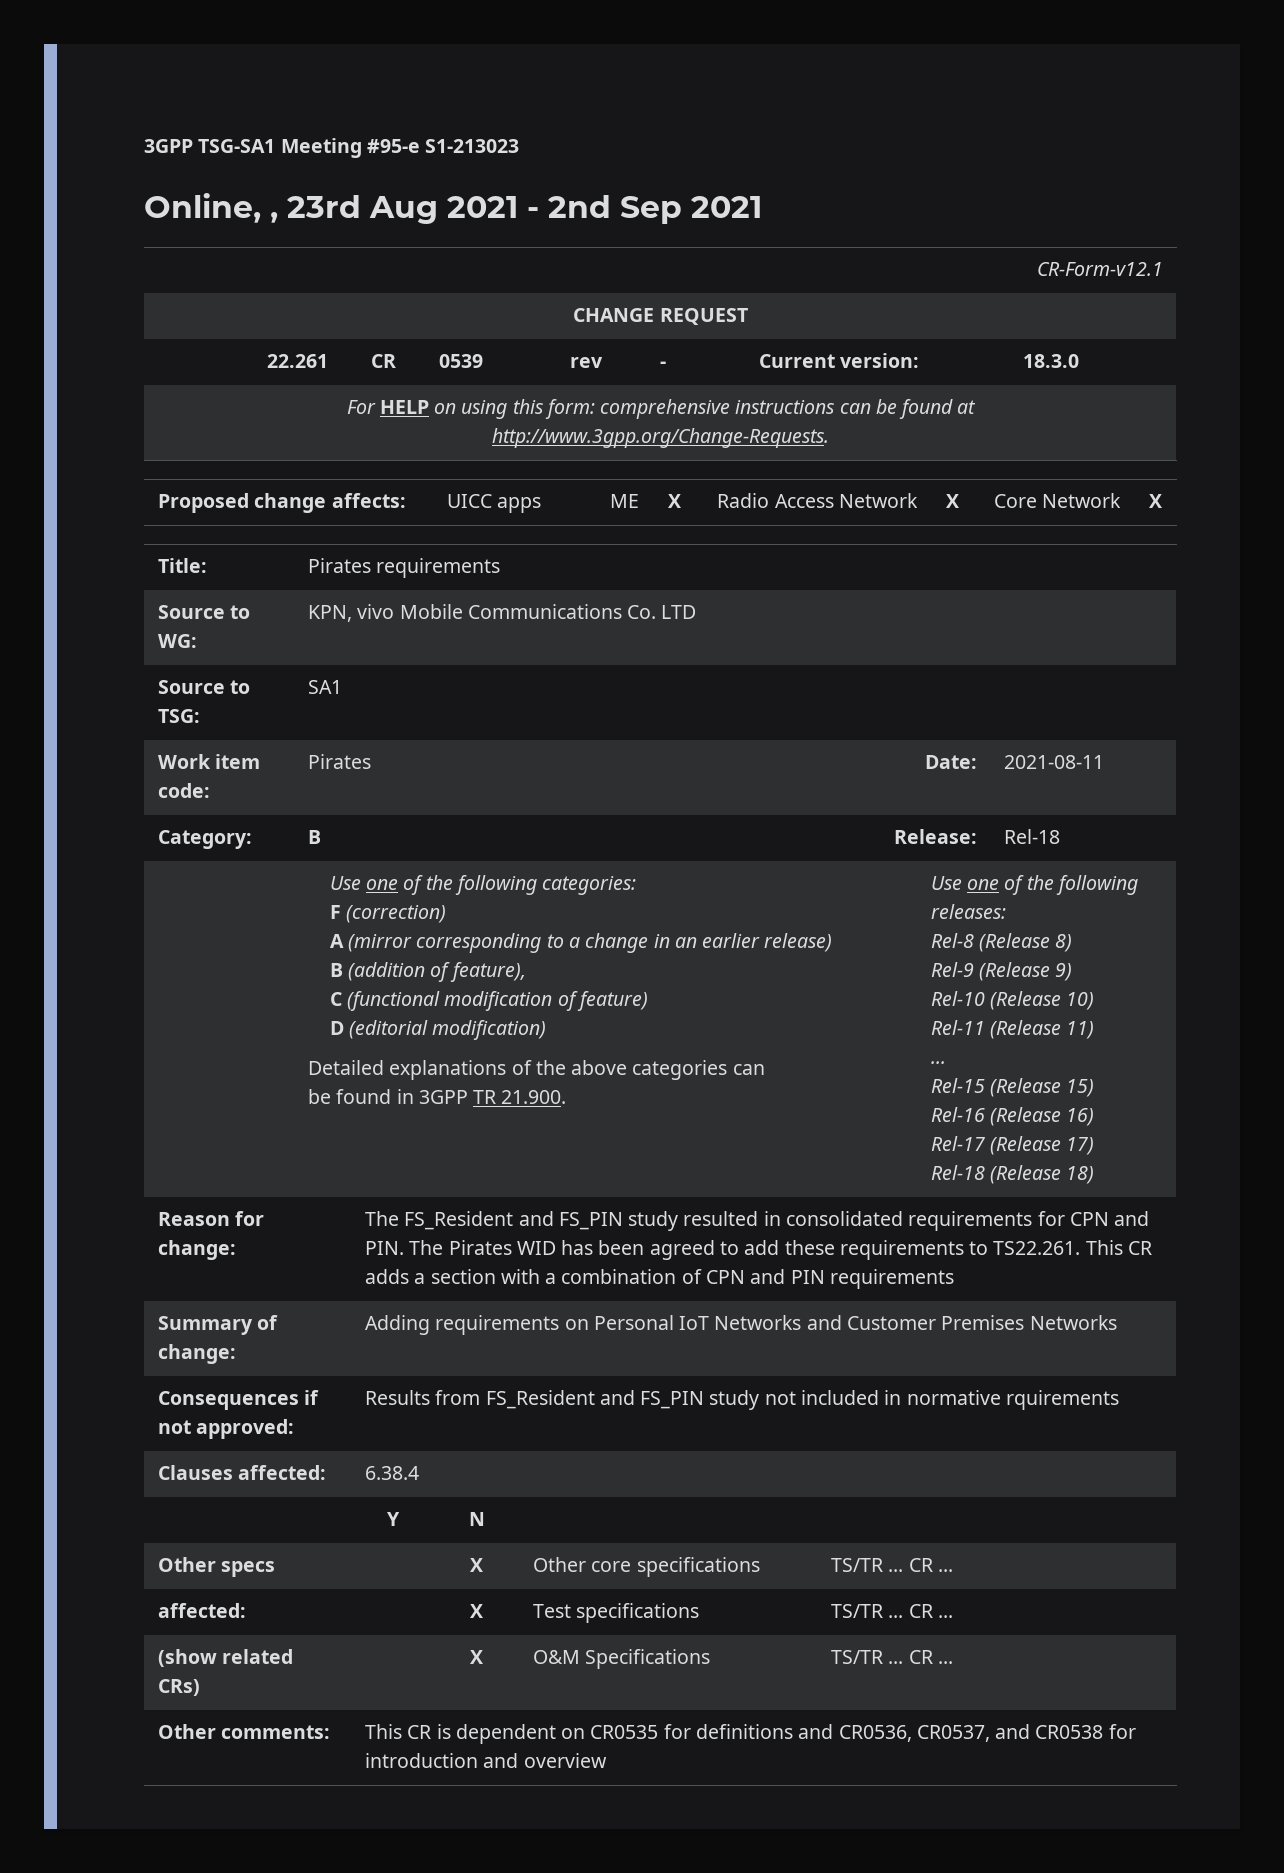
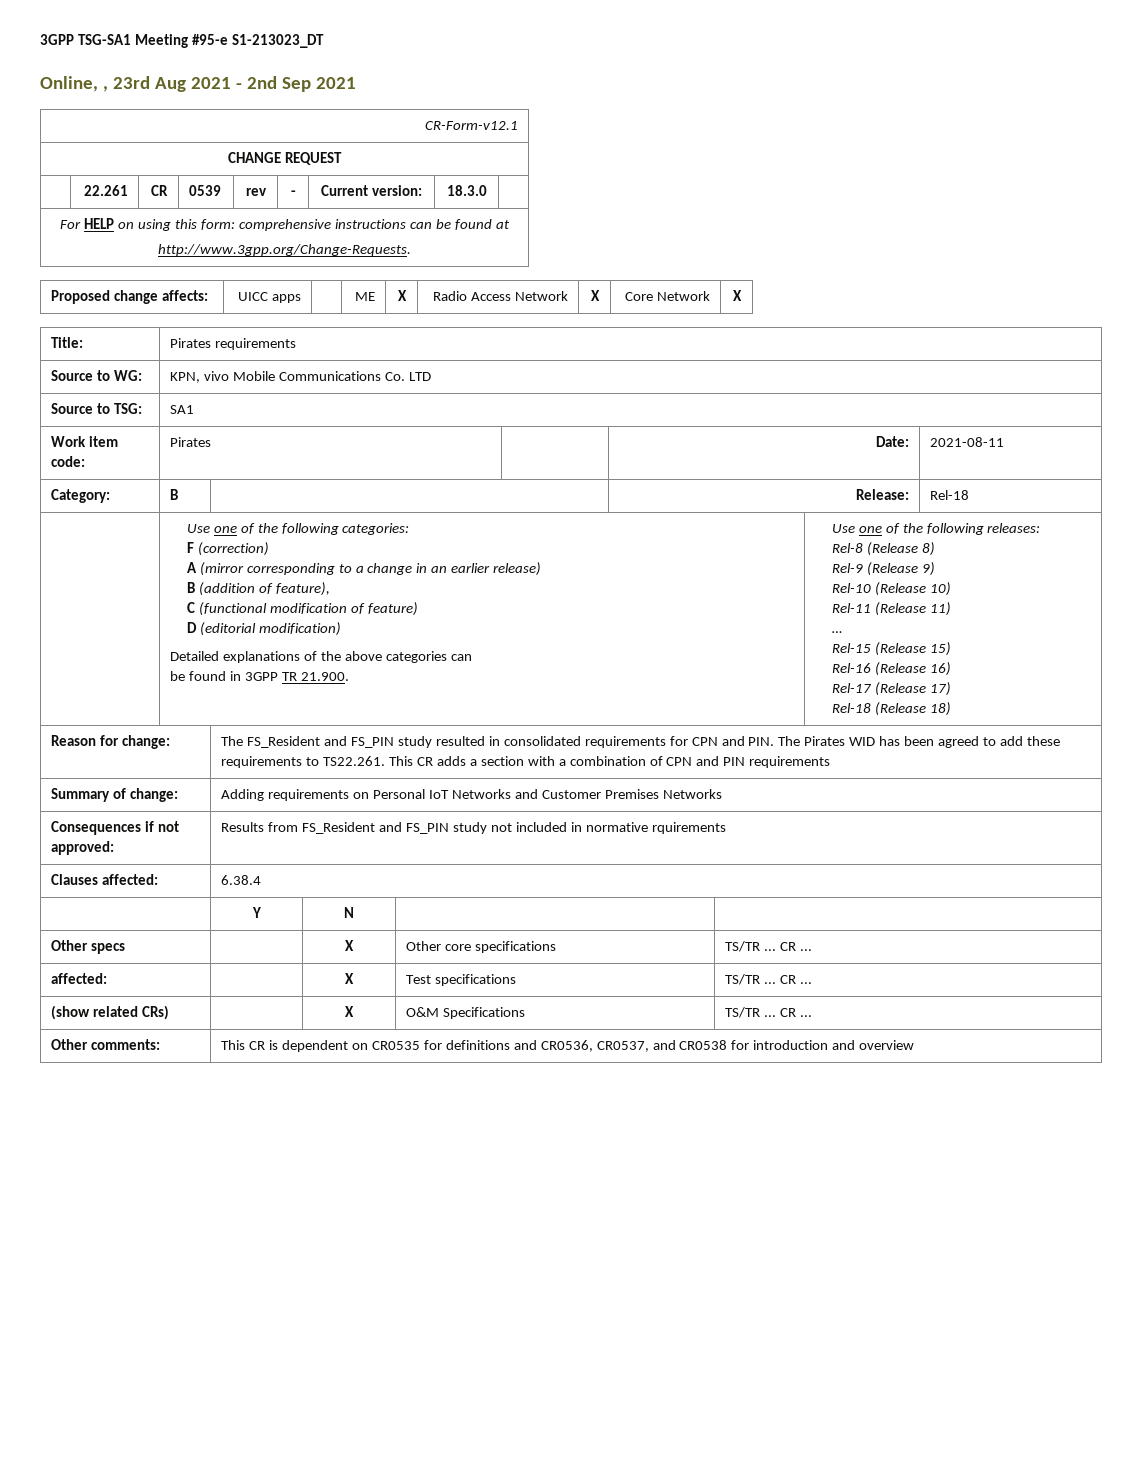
- 3GPP TSG-SA1 Meeting #95-e S1-213023
+ 3GPP TSG-SA1 Meeting #95-e S1-213023_DT

